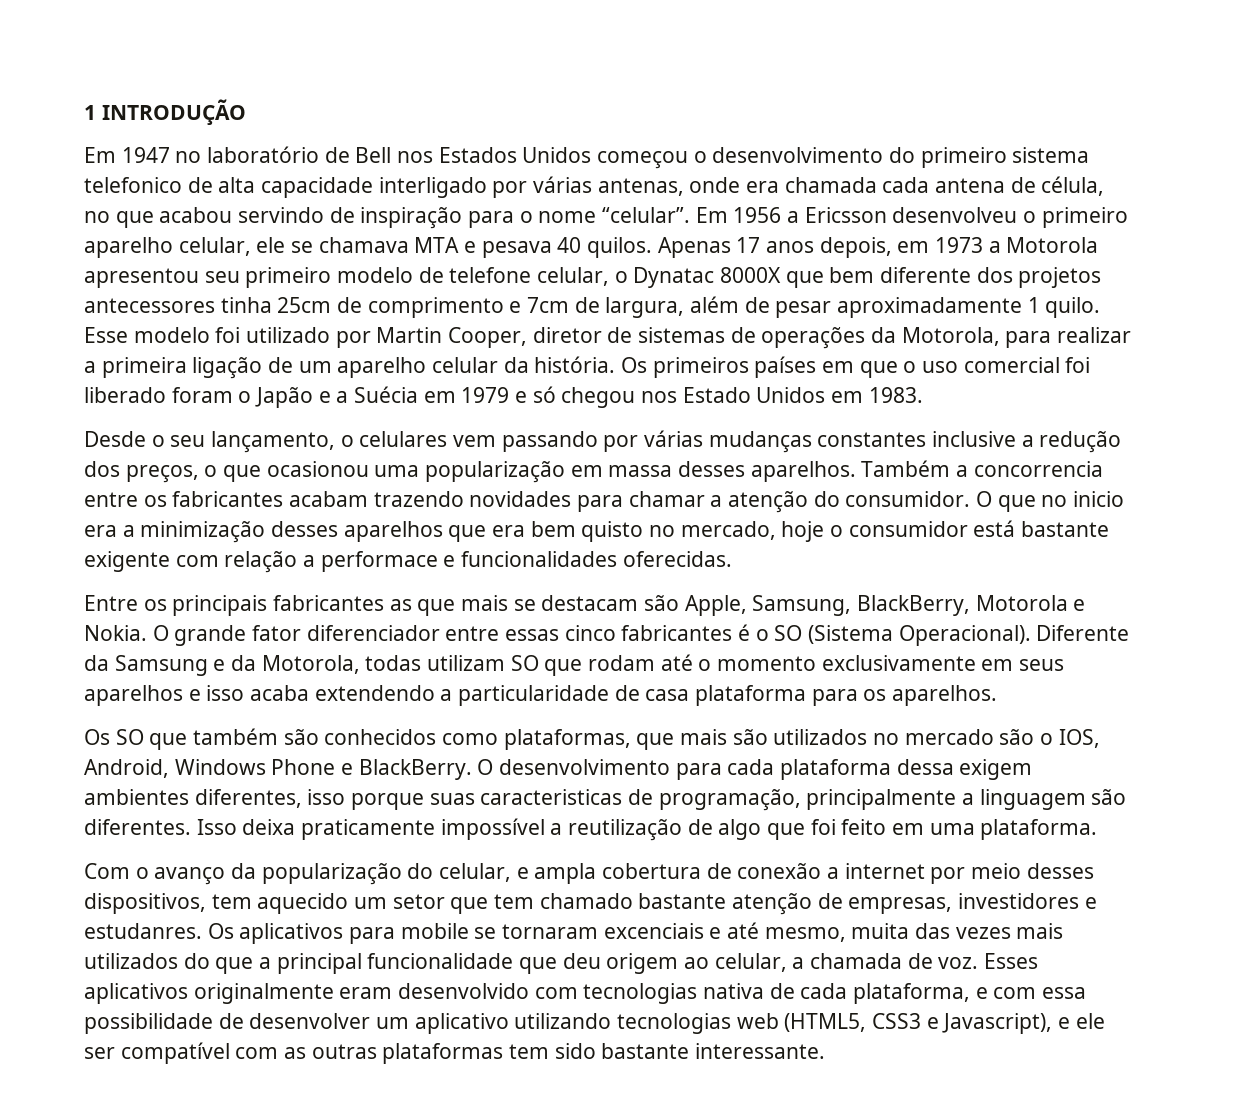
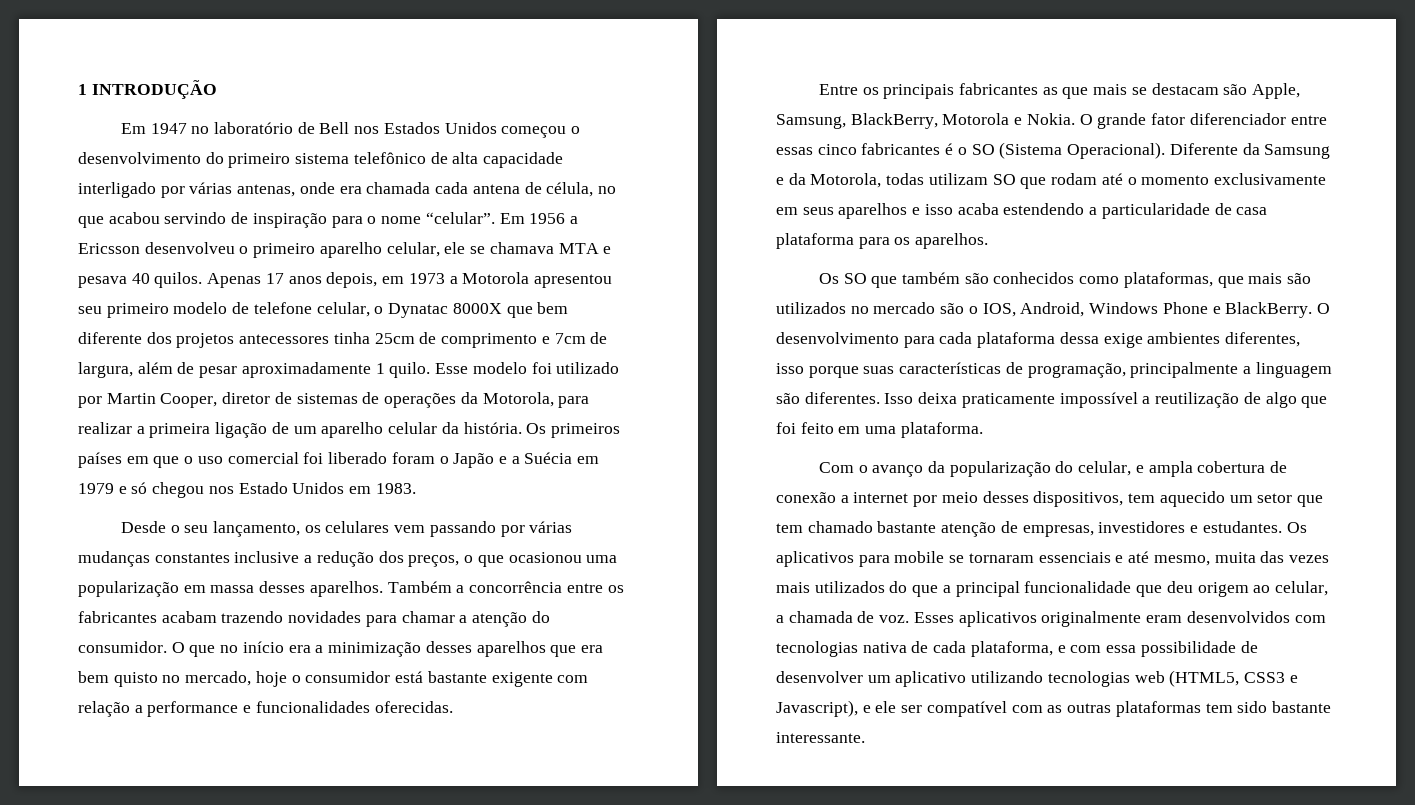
- Em 1947 no laboratório de Bell nos Estados Unidos começou o desenvolvimento do primeiro sistema telefonico de alta capacidade interligado por várias antenas, onde era chamada cada antena de célula, no que acabou servindo de inspiração para o nome “celular”.
+ Em 1947 no laboratório de Bell nos Estados Unidos começou o desenvolvimento do primeiro sistema telefônico de alta capacidade interligado por várias antenas, onde era chamada cada antena de célula, no que acabou servindo de inspiração para o nome “celular”.
- Desde o seu lançamento, o celulares vem passando por várias mudanças constantes inclusive a redução dos preços, o que ocasionou uma popularização em massa desses aparelhos.
+ Desde o seu lançamento, os celulares vem passando por várias mudanças constantes inclusive a redução dos preços, o que ocasionou uma popularização em massa desses aparelhos.
- Também a concorrencia entre os fabricantes acabam trazendo novidades para chamar a atenção do consumidor.
+ Também a concorrência entre os fabricantes acabam trazendo novidades para chamar a atenção do consumidor.
- O que no inicio era a minimização desses aparelhos que era bem quisto no mercado, hoje o consumidor está bastante exigente com relação a performace e funcionalidades oferecidas.
+ O que no início era a minimização desses aparelhos que era bem quisto no mercado, hoje o consumidor está bastante exigente com relação a performance e funcionalidades oferecidas.
- Diferente da Samsung e da Motorola, todas utilizam SO que rodam até o momento exclusivamente em seus aparelhos e isso acaba extendendo a particularidade de casa plataforma para os aparelhos.
+ Diferente da Samsung e da Motorola, todas utilizam SO que rodam até o momento exclusivamente em seus aparelhos e isso acaba estendendo a particularidade de casa plataforma para os aparelhos.
- O desenvolvimento para cada plataforma dessa exigem ambientes diferentes, isso porque suas caracteristicas de programação, principalmente a linguagem são diferentes.
+ O desenvolvimento para cada plataforma dessa exige ambientes diferentes, isso porque suas características de programação, principalmente a linguagem são diferentes.
- Com o avanço da popularização do celular, e ampla cobertura de conexão a internet por meio desses dispositivos, tem aquecido um setor que tem chamado bastante atenção de empresas, investidores e estudanres.
+ Com o avanço da popularização do celular, e ampla cobertura de conexão a internet por meio desses dispositivos, tem aquecido um setor que tem chamado bastante atenção de empresas, investidores e estudantes.
- Os aplicativos para mobile se tornaram excenciais e até mesmo, muita das vezes mais utilizados do que a principal funcionalidade que deu origem ao celular, a chamada de voz.
+ Os aplicativos para mobile se tornaram essenciais e até mesmo, muita das vezes mais utilizados do que a principal funcionalidade que deu origem ao celular, a chamada de voz.
- Esses aplicativos originalmente eram desenvolvido com tecnologias nativa de cada plataforma, e com essa possibilidade de desenvolver um aplicativo utilizando tecnologias web (HTML5, CSS3 e Javascript), e ele ser compatível com as outras plataformas tem sido bastante interessante.
+ Esses aplicativos originalmente eram desenvolvidos com tecnologias nativa de cada plataforma, e com essa possibilidade de desenvolver um aplicativo utilizando tecnologias web (HTML5, CSS3 e Javascript), e ele ser compatível com as outras plataformas tem sido bastante interessante.

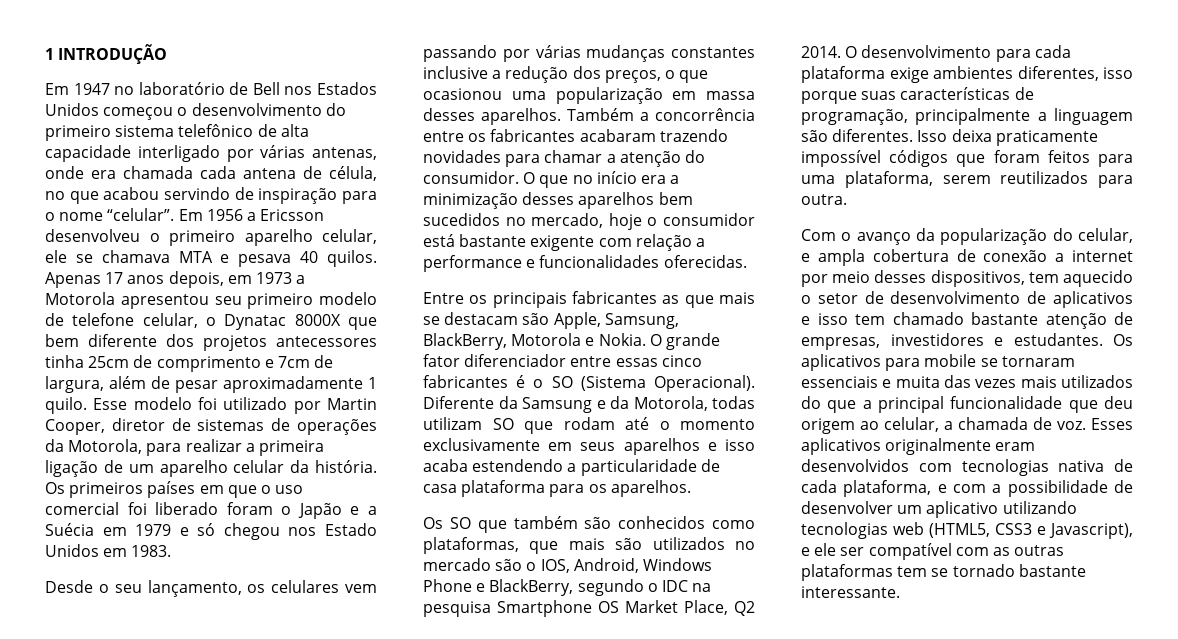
- Também a concorrência entre os fabricantes acabam trazendo novidades para chamar a atenção do consumidor.
+ Também a concorrência entre os fabricantes acabaram trazendo novidades para chamar a atenção do consumidor.
- O que no início era a minimização desses aparelhos que era bem quisto no mercado, hoje o consumidor está bastante exigente com relação a performance e funcionalidades oferecidas.
+ O que no início era a minimização desses aparelhos bem sucedidos no mercado, hoje o consumidor está bastante exigente com relação a performance e funcionalidades oferecidas.
- Os SO que também são conhecidos como plataformas, que mais são utilizados no mercado são o IOS, Android, Windows Phone e BlackBerry.
+ Os SO que também são conhecidos como plataformas, que mais são utilizados no mercado são o IOS, Android, Windows Phone e BlackBerry, segundo o IDC na pesquisa Smartphone OS Market Place, Q2 2014.
- O desenvolvimento para cada plataforma dessa exige ambientes diferentes, isso porque suas características de programação, principalmente a linguagem são diferentes.
+ O desenvolvimento para cada plataforma exige ambientes diferentes, isso porque suas características de programação, principalmente a linguagem são diferentes.
- Isso deixa praticamente impossível a reutilização de algo que foi feito em uma plataforma.
+ Isso deixa praticamente impossível códigos que foram feitos para uma plataforma, serem reutilizados para outra.
- Com o avanço da popularização do celular, e ampla cobertura de conexão a internet por meio desses dispositivos, tem aquecido um setor que tem chamado bastante atenção de empresas, investidores e estudantes.
+ Com o avanço da popularização do celular, e ampla cobertura de conexão a internet por meio desses dispositivos, tem aquecido o setor de desenvolvimento de aplicativos e isso tem chamado bastante atenção de empresas, investidores e estudantes.
- Os aplicativos para mobile se tornaram essenciais e até mesmo, muita das vezes mais utilizados do que a principal funcionalidade que deu origem ao celular, a chamada de voz.
+ Os aplicativos para mobile se tornaram essenciais e muita das vezes mais utilizados do que a principal funcionalidade que deu origem ao celular, a chamada de voz.
- Esses aplicativos originalmente eram desenvolvidos com tecnologias nativa de cada plataforma, e com essa possibilidade de desenvolver um aplicativo utilizando tecnologias web (HTML5, CSS3 e Javascript), e ele ser compatível com as outras plataformas tem sido bastante interessante.
+ Esses aplicativos originalmente eram desenvolvidos com tecnologias nativa de cada plataforma, e com a possibilidade de desenvolver um aplicativo utilizando tecnologias web (HTML5, CSS3 e Javascript), e ele ser compatível com as outras plataformas tem se tornado bastante interessante.

